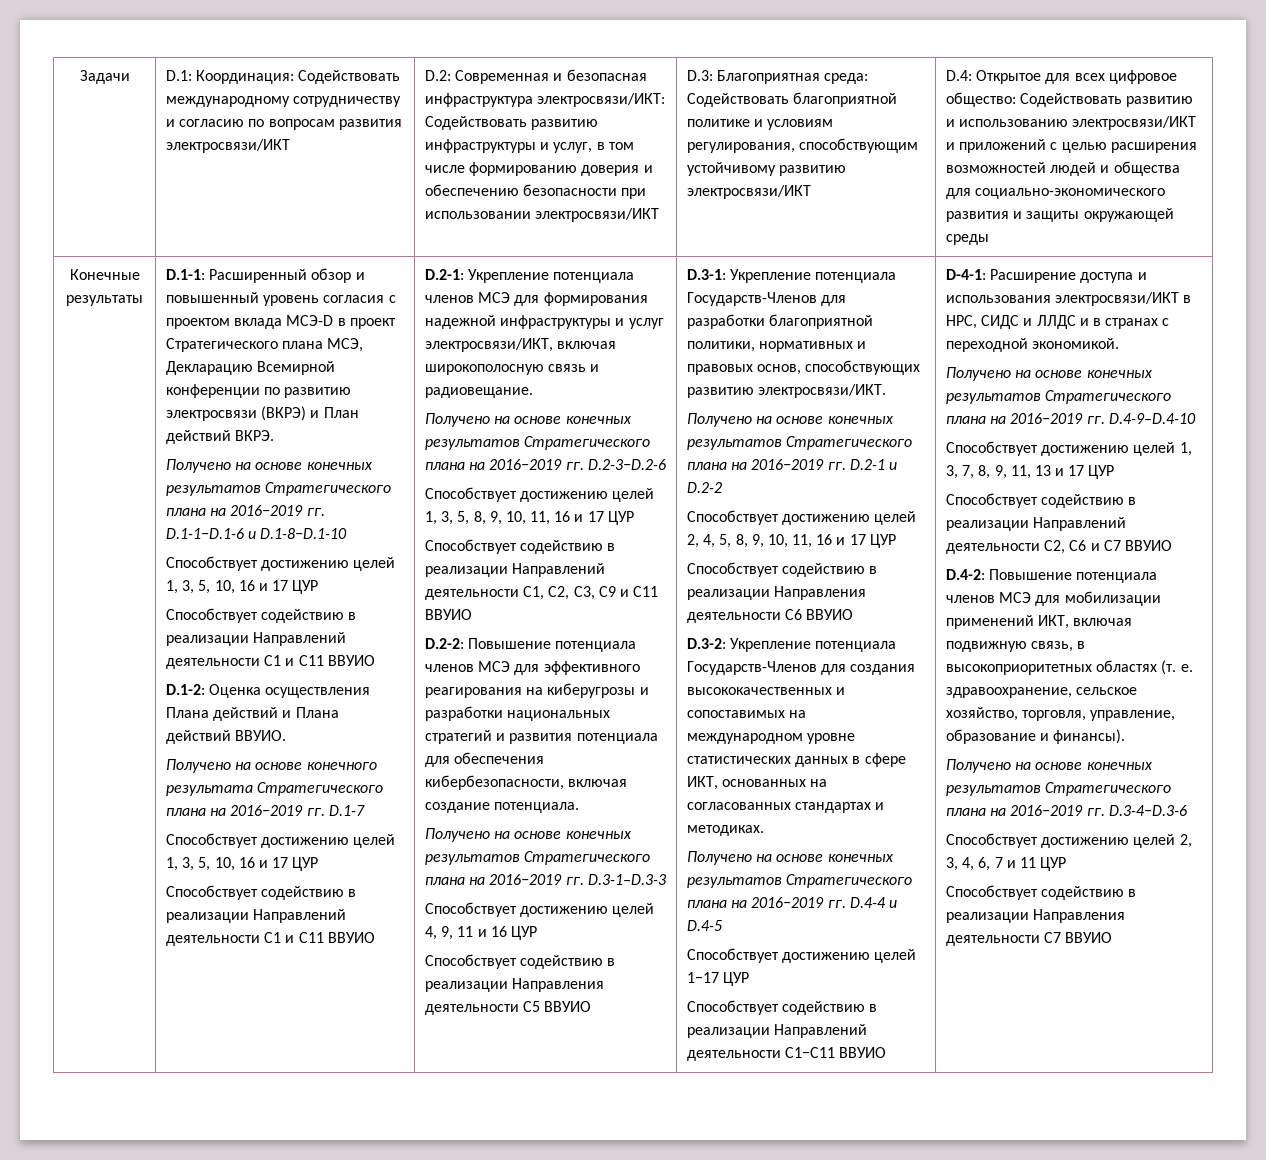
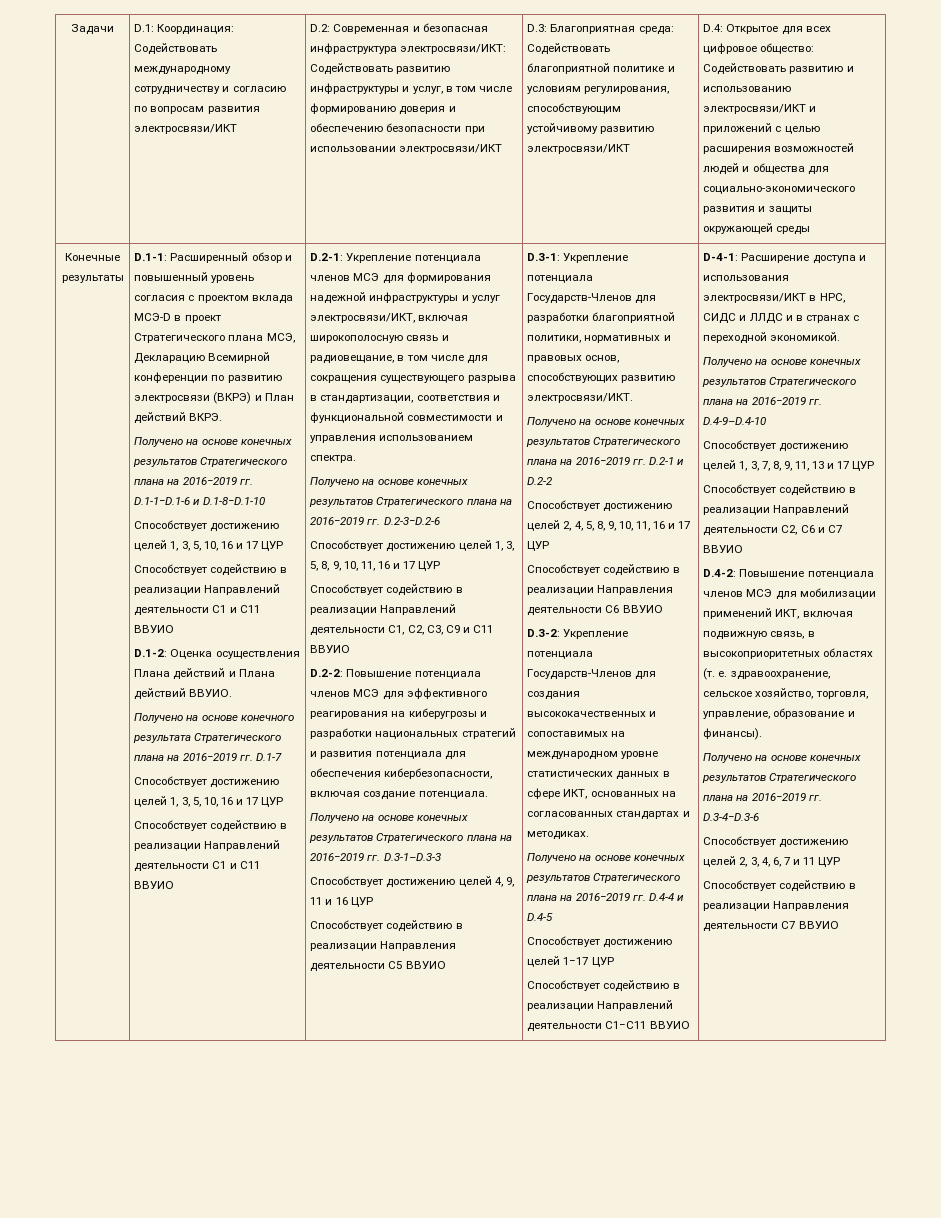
- D.2-1: Укрепление потенциала членов МСЭ для формирования надежной инфраструктуры и услуг электросвязи/ИКТ, включая широкополосную связь и радиовещание.
+ D.2-1: Укрепление потенциала членов МСЭ для формирования надежной инфраструктуры и услуг электросвязи/ИКТ, включая широкополосную связь и радиовещание, в том числе для сокращения существующего разрыва в стандартизации, соответствия и функциональной совместимости и управления использованием спектра.

